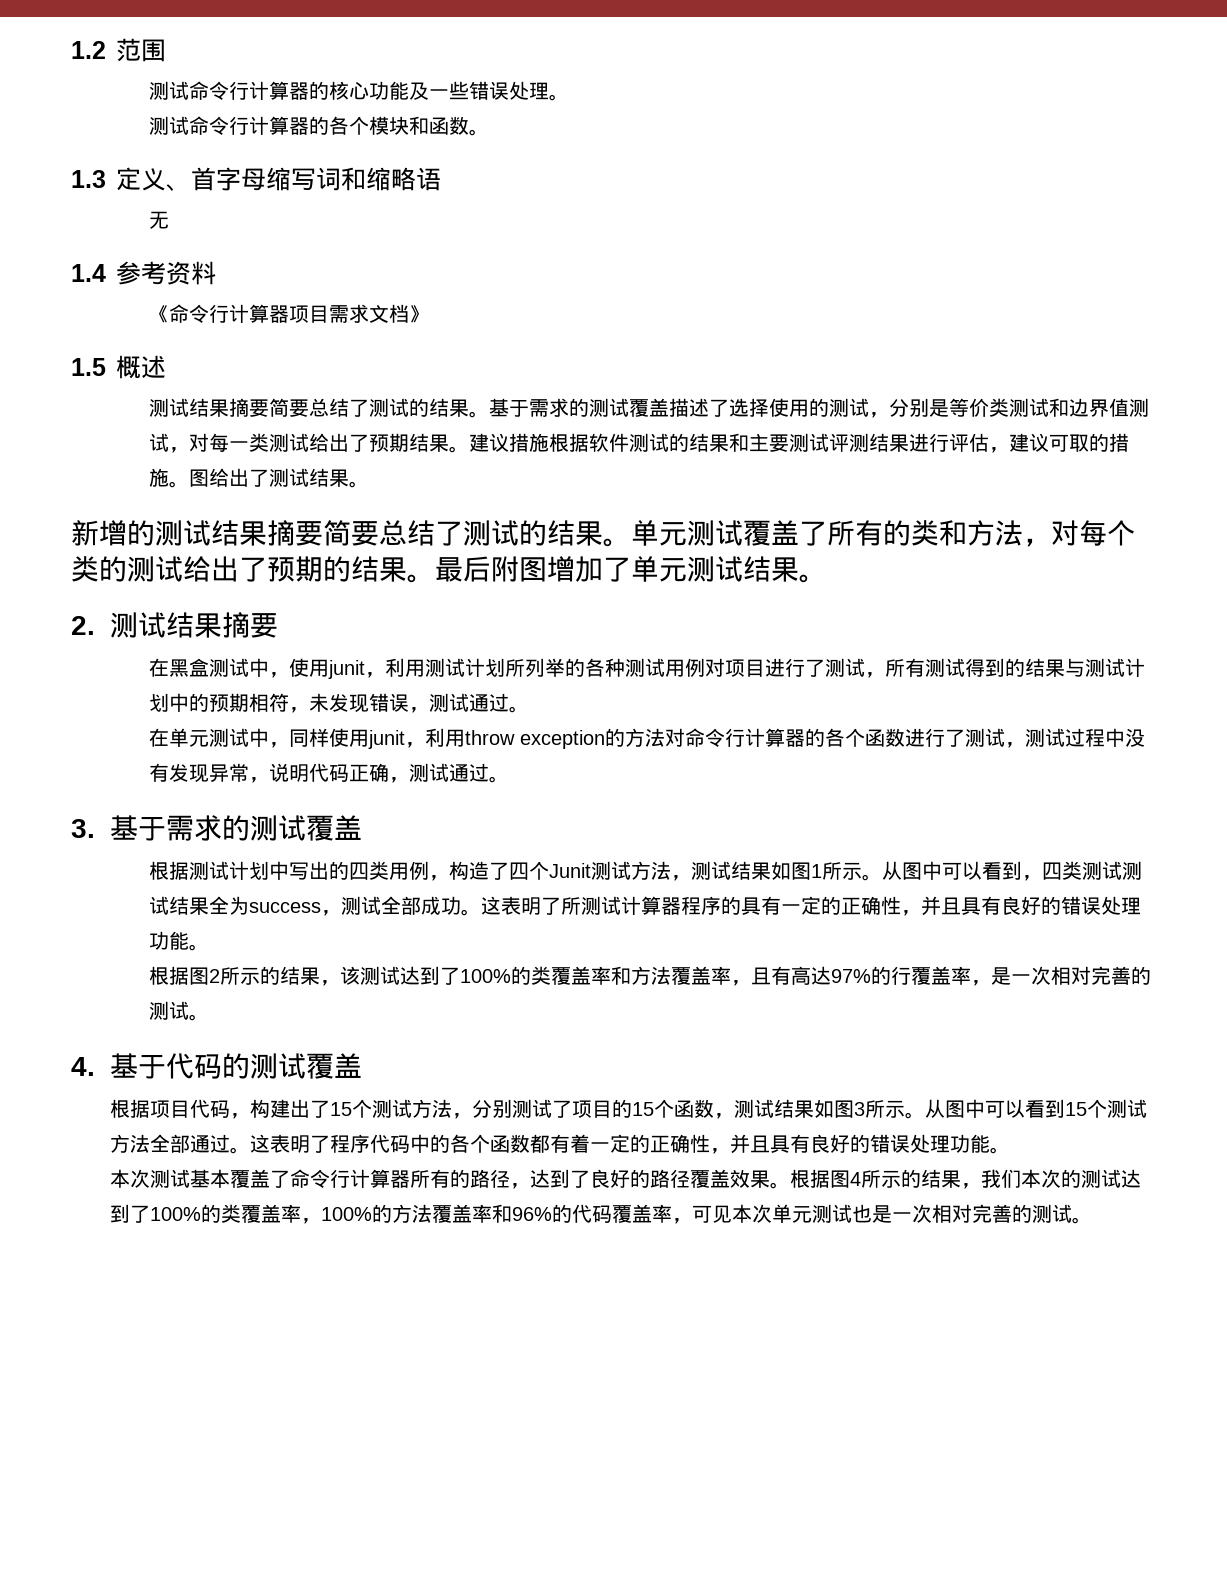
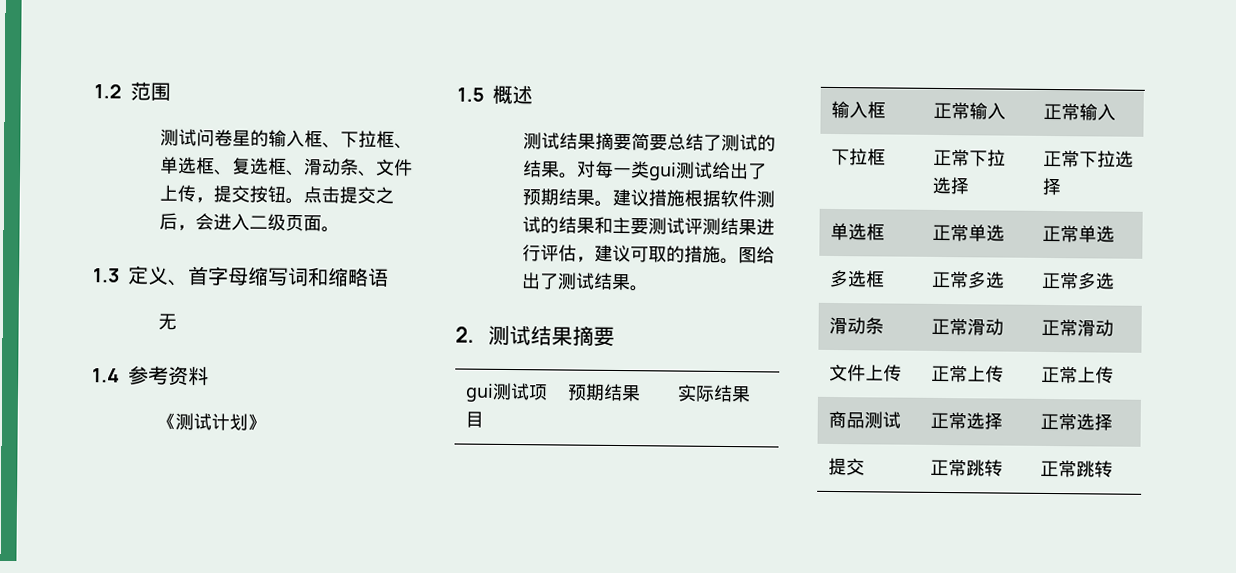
- 测试命令行计算器的核心功能及一些错误处理。
- 测试命令行计算器的各个模块和函数。
+ 测试问卷星的输入框、下拉框、单选框、复选框、滑动条、文件上传，提交按钮。点击提交之后，会进入二级页面。
- 《命令行计算器项目需求文档》
+ 《测试计划》
- 基于需求的测试覆盖描述了选择使用的测试，分别是等价类测试和边界值测试，对每一类测试给出了预期结果。
+ 对每一类gui测试给出了预期结果。
- 新增的测试结果摘要简要总结了测试的结果。单元测试覆盖了所有的类和方法，对每个类的测试给出了预期的结果。最后附图增加了单元测试结果。
  2.测试结果摘要
- 在黑盒测试中，使用junit，利用测试计划所列举的各种测试用例对项目进行了测试，所有测试得到的结果与测试计划中的预期相符，未发现错误，测试通过。
- 在单元测试中，同样使用junit，利用throw exception的方法对命令行计算器的各个函数进行了测试，测试过程中没有发现异常，说明代码正确，测试通过。
- 3.基于需求的测试覆盖
- 根据测试计划中写出的四类用例，构造了四个Junit测试方法，测试结果如图1所示。从图中可以看到，四类测试测试结果全为success，测试全部成功。这表明了所测试计算器程序的具有一定的正确性，并且具有良好的错误处理功能。
- 根据图2所示的结果，该测试达到了100%的类覆盖率和方法覆盖率，且有高达97%的行覆盖率，是一次相对完善的测试。
- 4.基于代码的测试覆盖
- 根据项目代码，构建出了15个测试方法，分别测试了项目的15个函数，测试结果如图3所示。从图中可以看到15个测试方法全部通过。这表明了程序代码中的各个函数都有着一定的正确性，并且具有良好的错误处理功能。
- 本次测试基本覆盖了命令行计算器所有的路径，达到了良好的路径覆盖效果。根据图4所示的结果，我们本次的测试达到了100%的类覆盖率，100%的方法覆盖率和96%的代码覆盖率，可见本次单元测试也是一次相对完善的测试。
+ gui测试项目 | 预期结果 | 实际结果
+ 输入框 | 正常输入 | 正常输入
+ 下拉框 | 正常下拉选择 | 正常下拉选择
+ 单选框 | 正常单选 | 正常单选
+ 多选框 | 正常多选 | 正常多选
+ 滑动条 | 正常滑动 | 正常滑动
+ 文件上传 | 正常上传 | 正常上传
+ 商品测试 | 正常选择 | 正常选择
+ 提交 | 正常跳转 | 正常跳转

